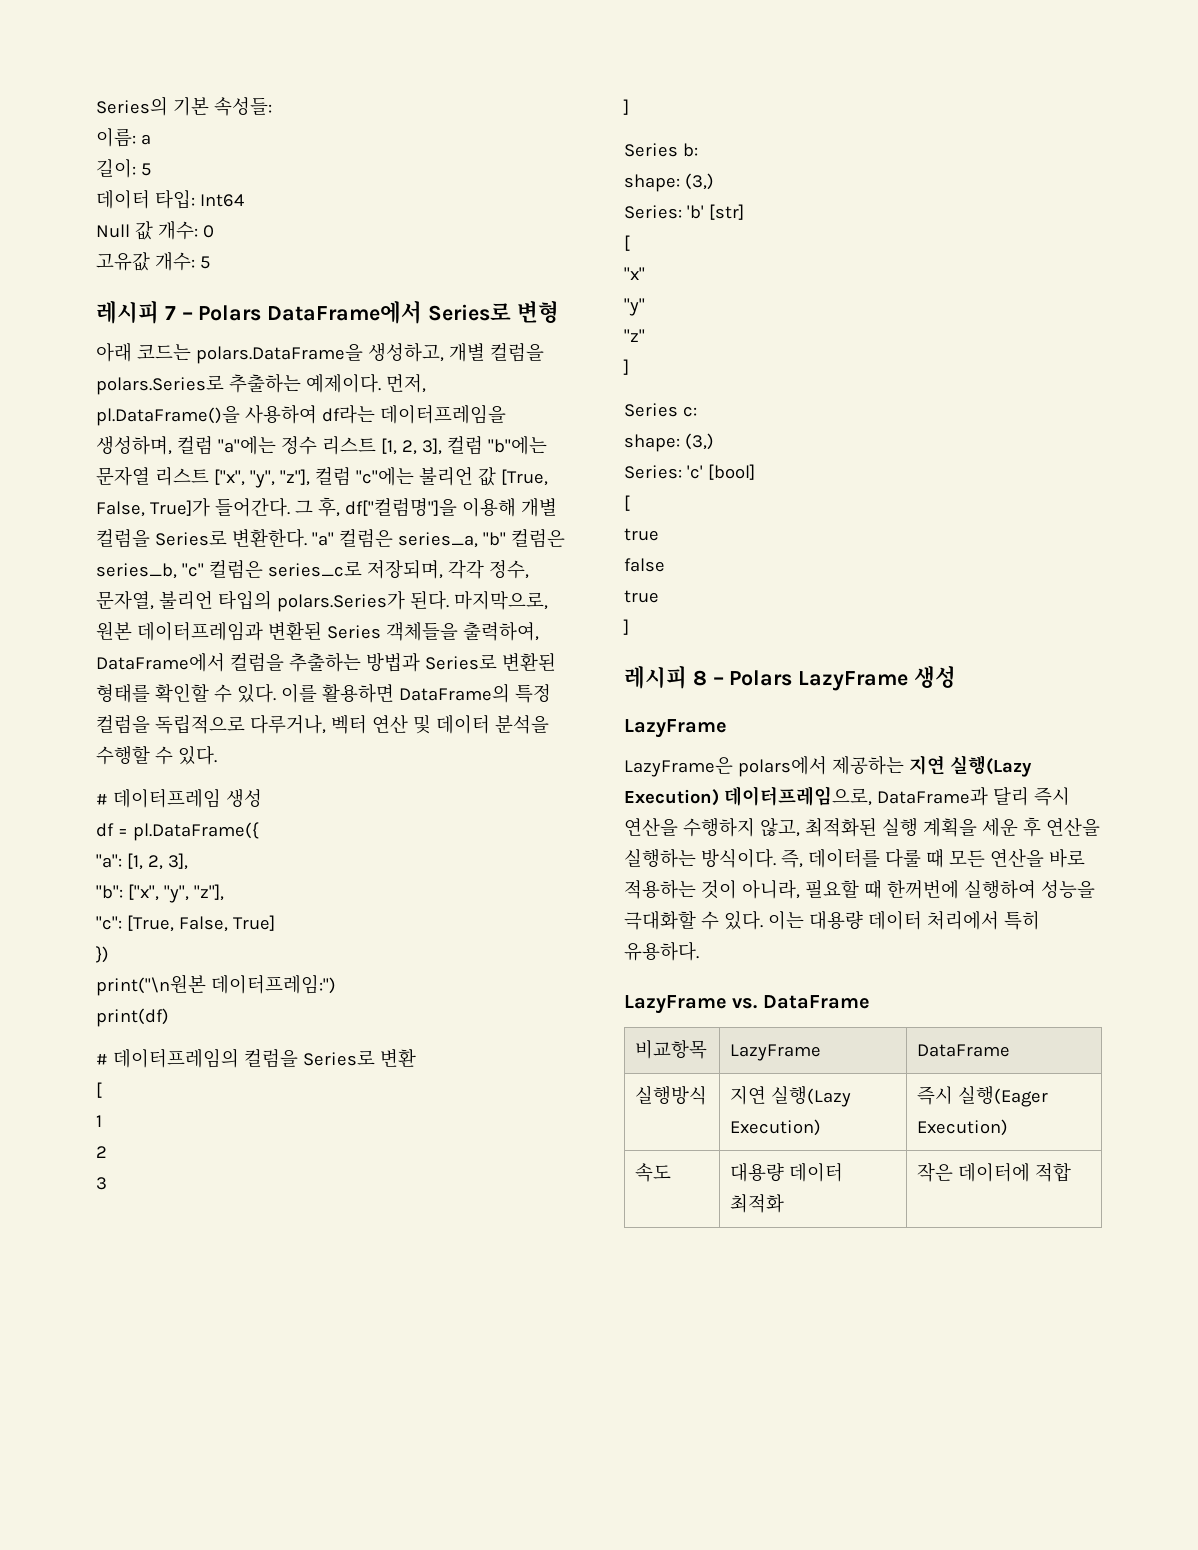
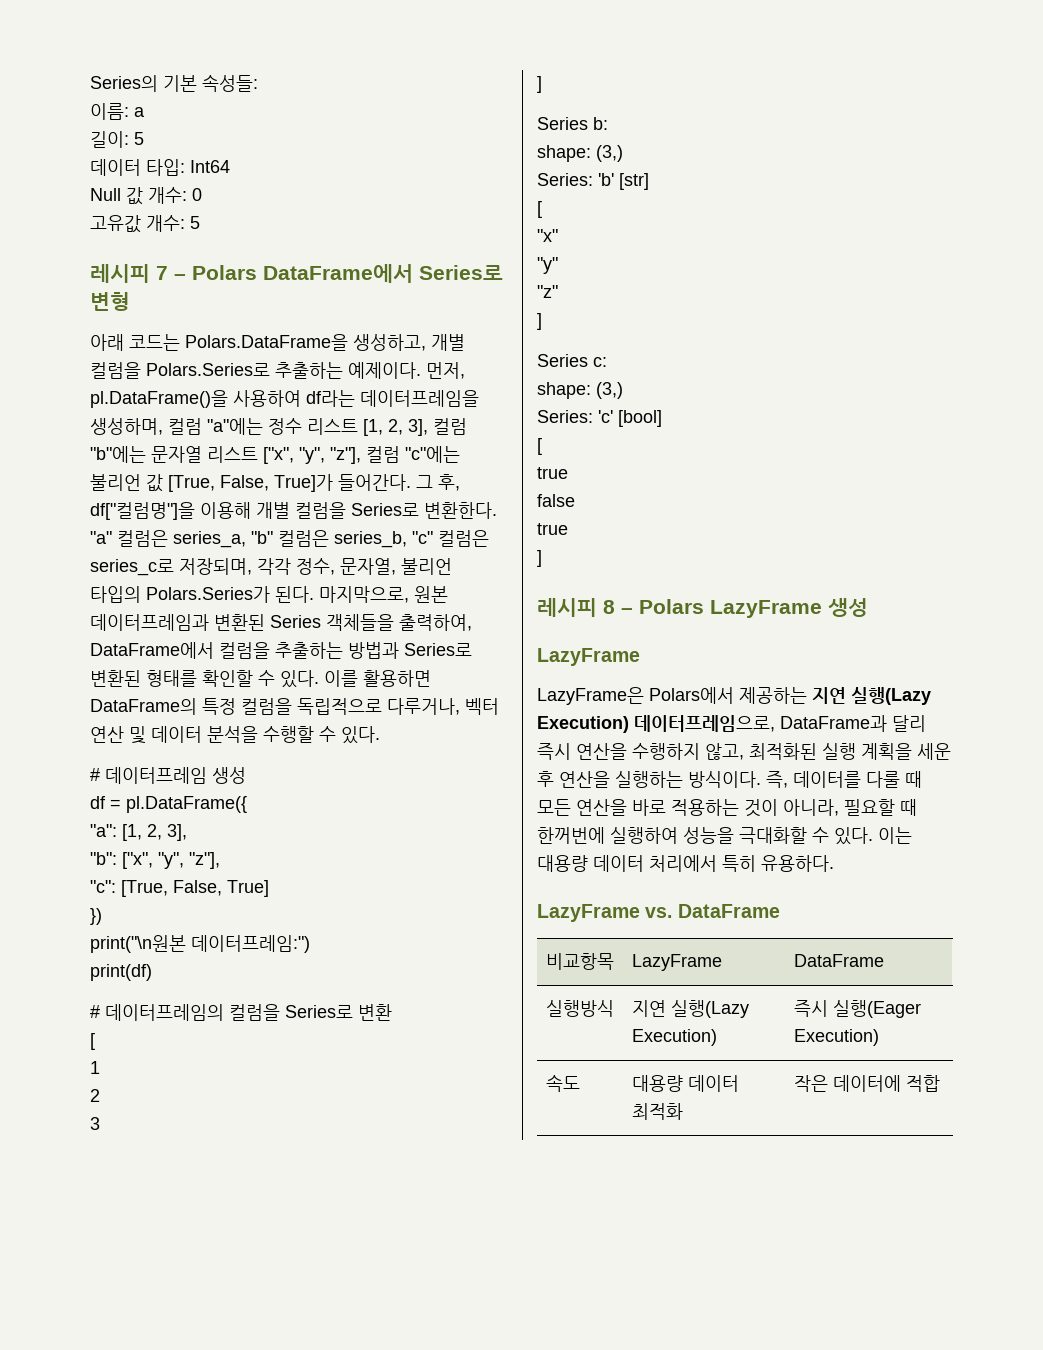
- 아래 코드는 polars.DataFrame을 생성하고, 개별 컬럼을 polars.Series로 추출하는 예제이다.
+ 아래 코드는 Polars.DataFrame을 생성하고, 개별 컬럼을 Polars.Series로 추출하는 예제이다.
- "a" 컬럼은 series_a, "b" 컬럼은 series_b, "c" 컬럼은 series_c로 저장되며, 각각 정수, 문자열, 불리언 타입의 polars.Series가 된다.
+ "a" 컬럼은 series_a, "b" 컬럼은 series_b, "c" 컬럼은 series_c로 저장되며, 각각 정수, 문자열, 불리언 타입의 Polars.Series가 된다.
- LazyFrame은 polars에서 제공하는 지연 실행(Lazy Execution) 데이터프레임으로, DataFrame과 달리 즉시 연산을 수행하지 않고, 최적화된 실행 계획을 세운 후 연산을 실행하는 방식이다.
+ LazyFrame은 Polars에서 제공하는 지연 실행(Lazy Execution) 데이터프레임으로, DataFrame과 달리 즉시 연산을 수행하지 않고, 최적화된 실행 계획을 세운 후 연산을 실행하는 방식이다.

